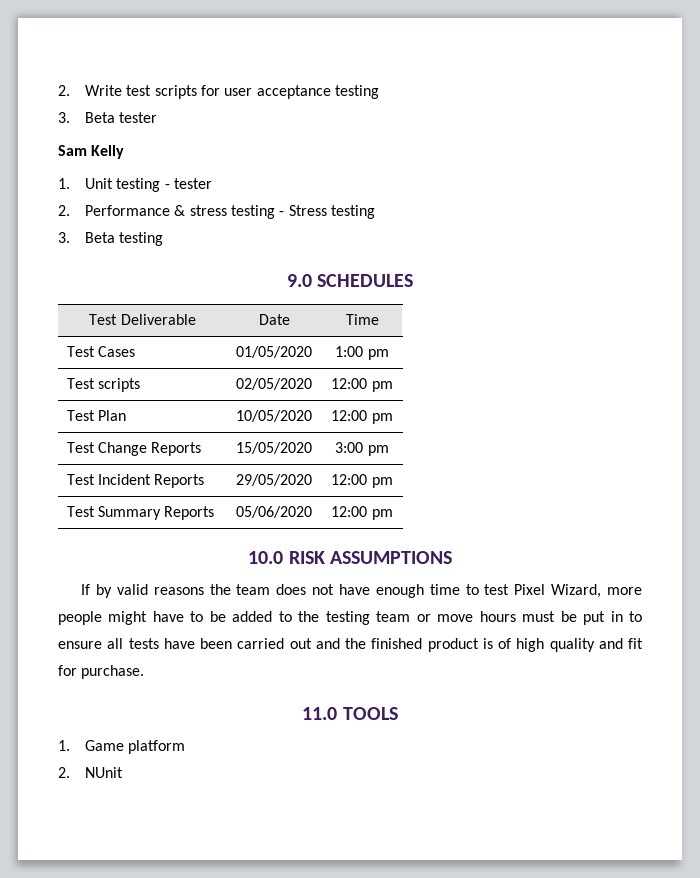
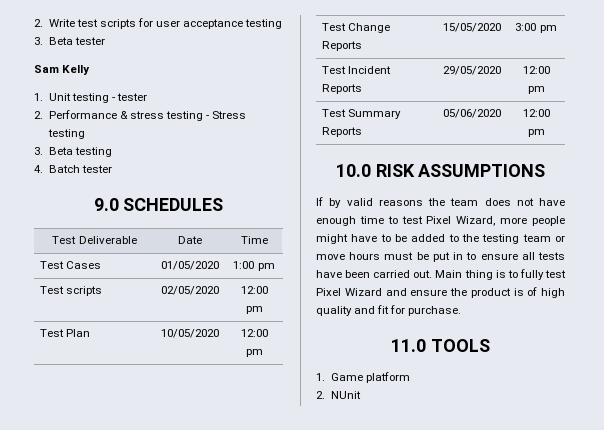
+ 4. Batch tester
- If by valid reasons the team does not have enough time to test Pixel Wizard, more people might have to be added to the testing team or move hours must be put in to ensure all tests have been carried out and the finished product is of high quality and fit for purchase.
+ If by valid reasons the team does not have enough time to test Pixel Wizard, more people might have to be added to the testing team or move hours must be put in to ensure all tests have been carried out. Main thing is to fully test Pixel Wizard and ensure the product is of high quality and fit for purchase.

